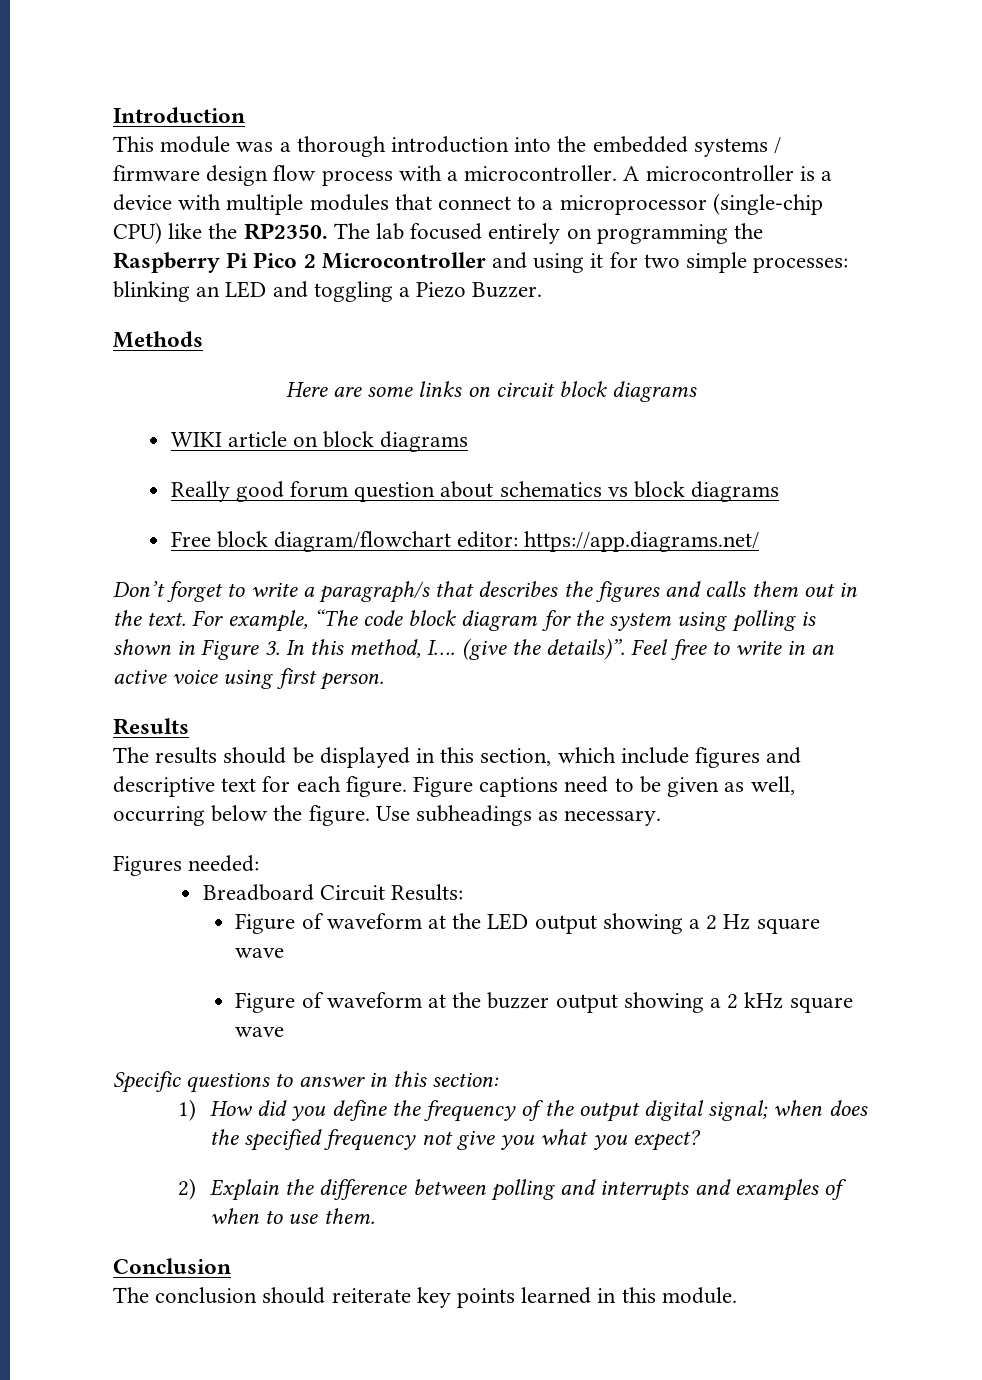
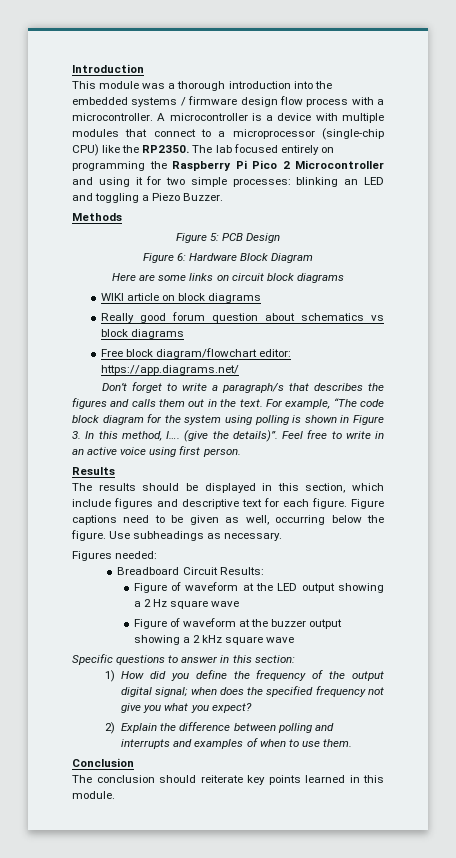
+ Figure 5: PCB Design
+ Figure 6: Hardware Block Diagram

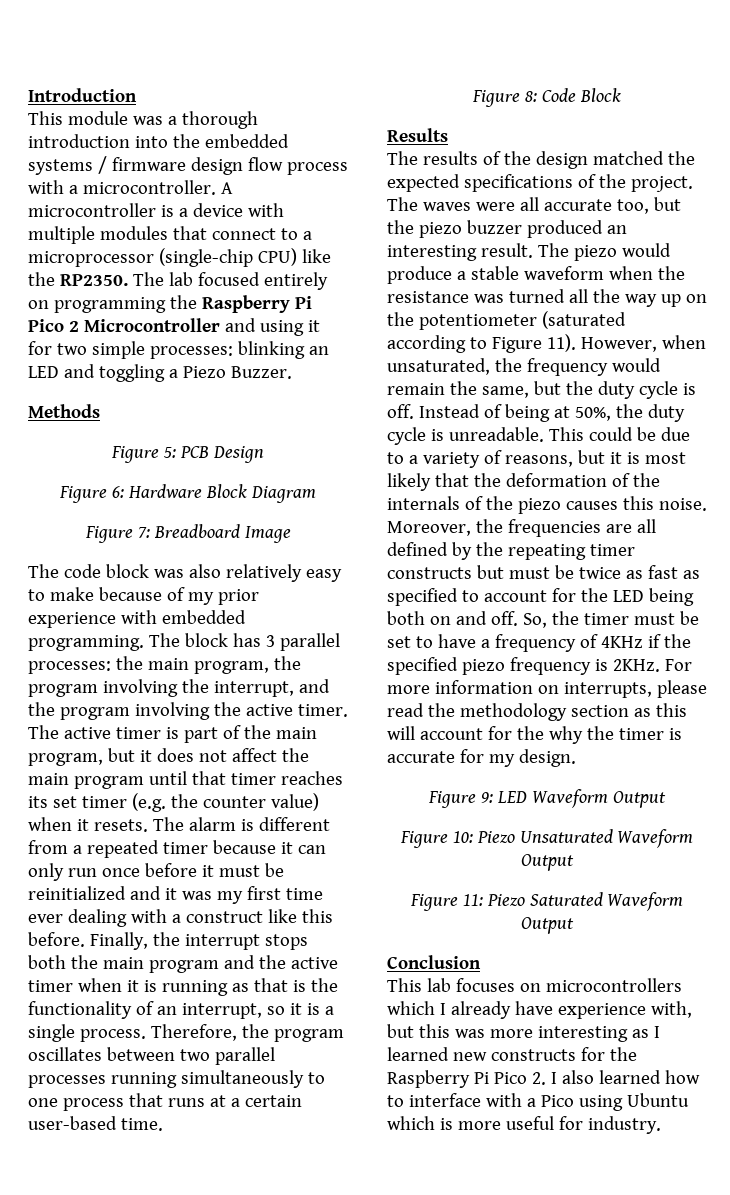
- Here are some links on circuit block diagrams
- WIKI article on block diagrams
- Really good forum question about schematics vs block diagrams
- Free block diagram/flowchart editor: https://app.diagrams.net/
- Don’t forget to write a paragraph/s that describes the figures and calls them out in the text. For example, “The code block diagram for the system using polling is shown in Figure 3. In this method, I…. (give the details)”. Feel free to write in an active voice using first person.
+ Figure 7: Breadboard Image
+ The code block was also relatively easy to make because of my prior experience with embedded programming. The block has 3 parallel processes: the main program, the program involving the interrupt, and the program involving the active timer. The active timer is part of the main program, but it does not affect the main program until that timer reaches its set timer (e.g. the counter value) when it resets. The alarm is different from a repeated timer because it can only run once before it must be reinitialized and it was my first time ever dealing with a construct like this before. Finally, the interrupt stops both the main program and the active timer when it is running as that is the functionality of an interrupt, so it is a single process. Therefore, the program oscillates between two parallel processes running simultaneously to one process that runs at a certain user-based time.
+ Figure 8: Code Block
  Results
- The results should be displayed in this section, which include figures and descriptive text for each figure. Figure captions need to be given as well, occurring below the figure. Use subheadings as necessary.
- Figures needed:
- Breadboard Circuit Results:
- Figure of waveform at the LED output showing a 2 Hz square wave
- Figure of waveform at the buzzer output showing a 2 kHz square wave
- Specific questions to answer in this section:
- 1) How did you define the frequency of the output digital signal; when does the specified frequency not give you what you expect?
- 2) Explain the difference between polling and interrupts and examples of when to use them.
+ The results of the design matched the expected specifications of the project. The waves were all accurate too, but the piezo buzzer produced an interesting result. The piezo would produce a stable waveform when the resistance was turned all the way up on the potentiometer (saturated according to Figure 11). However, when unsaturated, the frequency would remain the same, but the duty cycle is off. Instead of being at 50%, the duty cycle is unreadable. This could be due to a variety of reasons, but it is most likely that the deformation of the internals of the piezo causes this noise. Moreover, the frequencies are all defined by the repeating timer constructs but must be twice as fast as specified to account for the LED being both on and off. So, the timer must be set to have a frequency of 4KHz if the specified piezo frequency is 2KHz. For more information on interrupts, please read the methodology section as this will account for the why the timer is accurate for my design.
+ Figure 9: LED Waveform Output
+ Figure 10: Piezo Unsaturated Waveform Output
+ Figure 11: Piezo Saturated Waveform Output
  Conclusion
- The conclusion should reiterate key points learned in this module.
+ This lab focuses on microcontrollers which I already have experience with, but this was more interesting as I learned new constructs for the Raspberry Pi Pico 2. I also learned how to interface with a Pico using Ubuntu which is more useful for industry.

